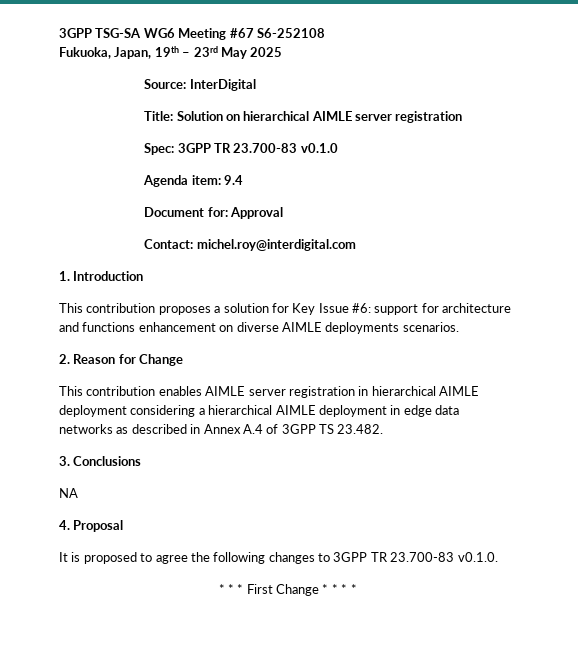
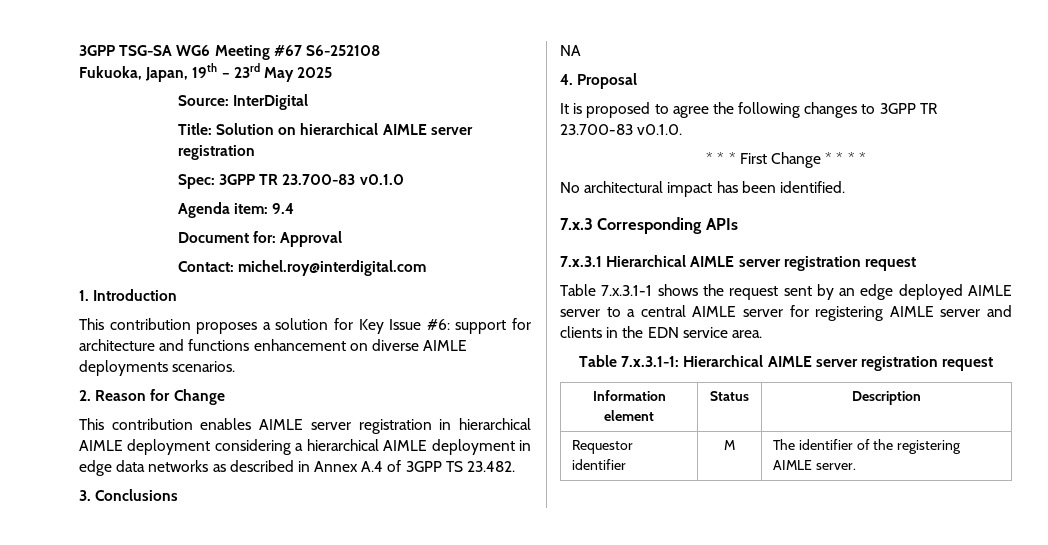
+ No architectural impact has been identified.
+ 7.x.3 Corresponding APIs
+ 7.x.3.1 Hierarchical AIMLE server registration request
+ Table 7.x.3.1-1 shows the request sent by an edge deployed AIMLE server to a central AIMLE server for registering AIMLE server and clients in the EDN service area.
+ Table 7.x.3.1-1: Hierarchical AIMLE server registration request
+ Information element | Status | Description
+ Requestor identifier | M | The identifier of the registering AIMLE server.

